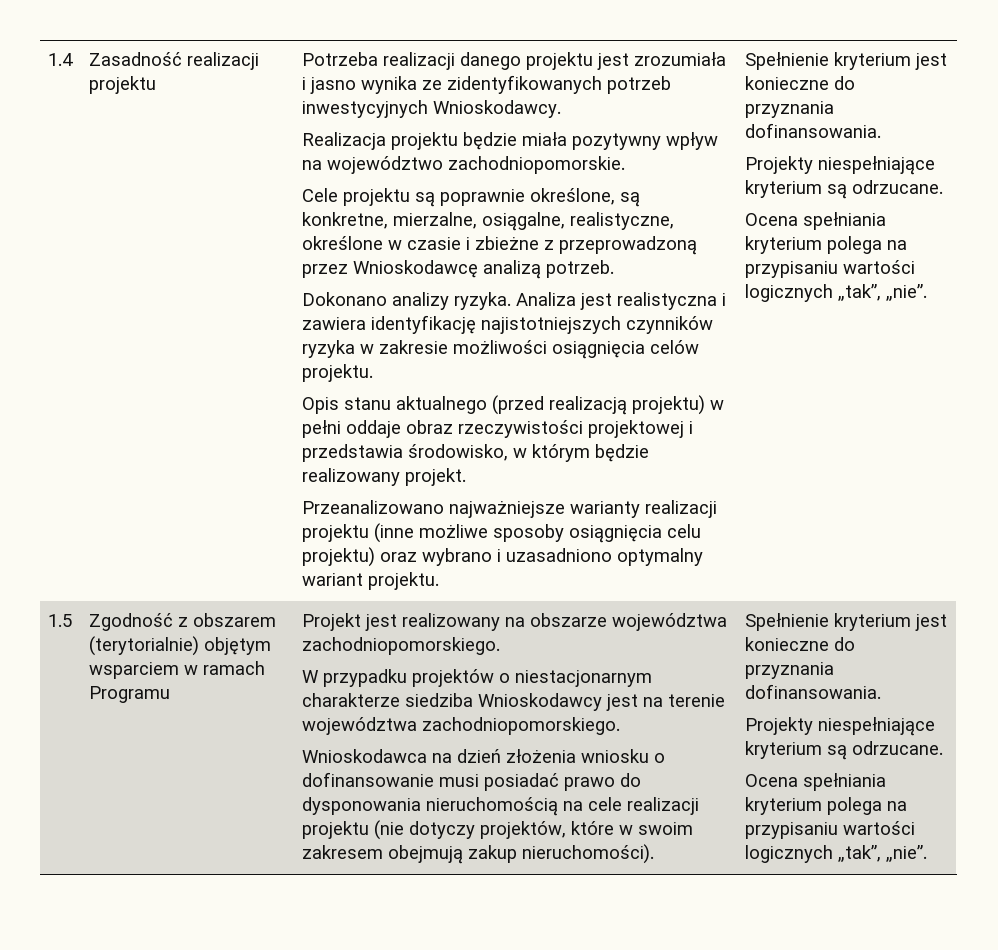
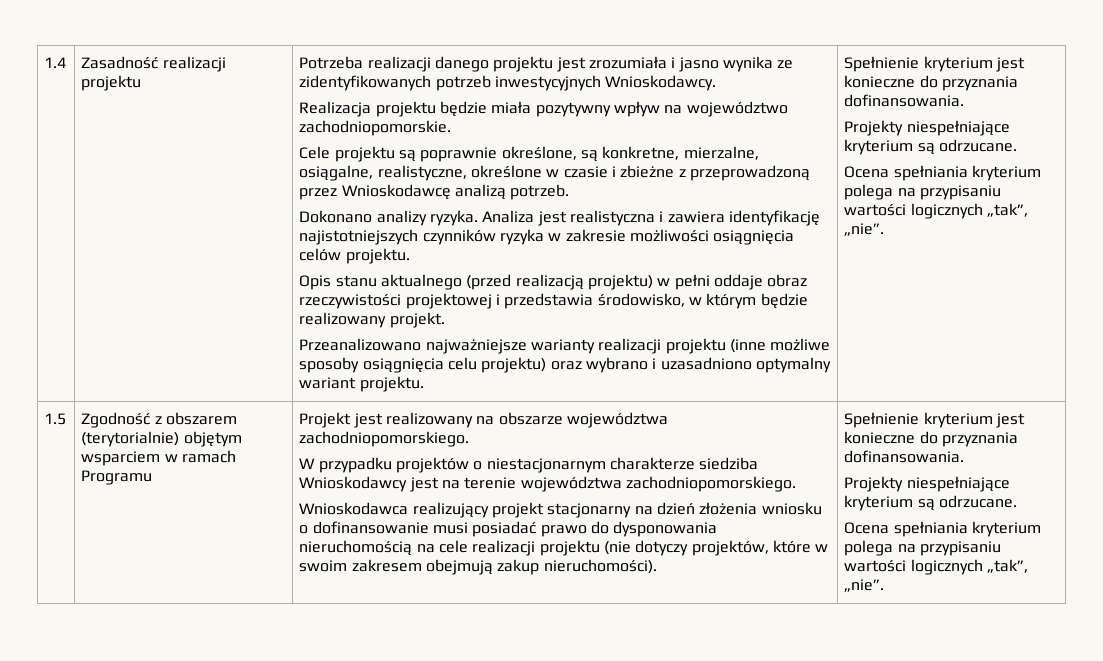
- Wnioskodawca na dzień złożenia wniosku o dofinansowanie musi posiadać prawo do dysponowania nieruchomością na cele realizacji projektu (nie dotyczy projektów, które w swoim zakresem obejmują zakup nieruchomości).
+ Wnioskodawca realizujący projekt stacjonarny na dzień złożenia wniosku o dofinansowanie musi posiadać prawo do dysponowania nieruchomością na cele realizacji projektu (nie dotyczy projektów, które w swoim zakresem obejmują zakup nieruchomości).

